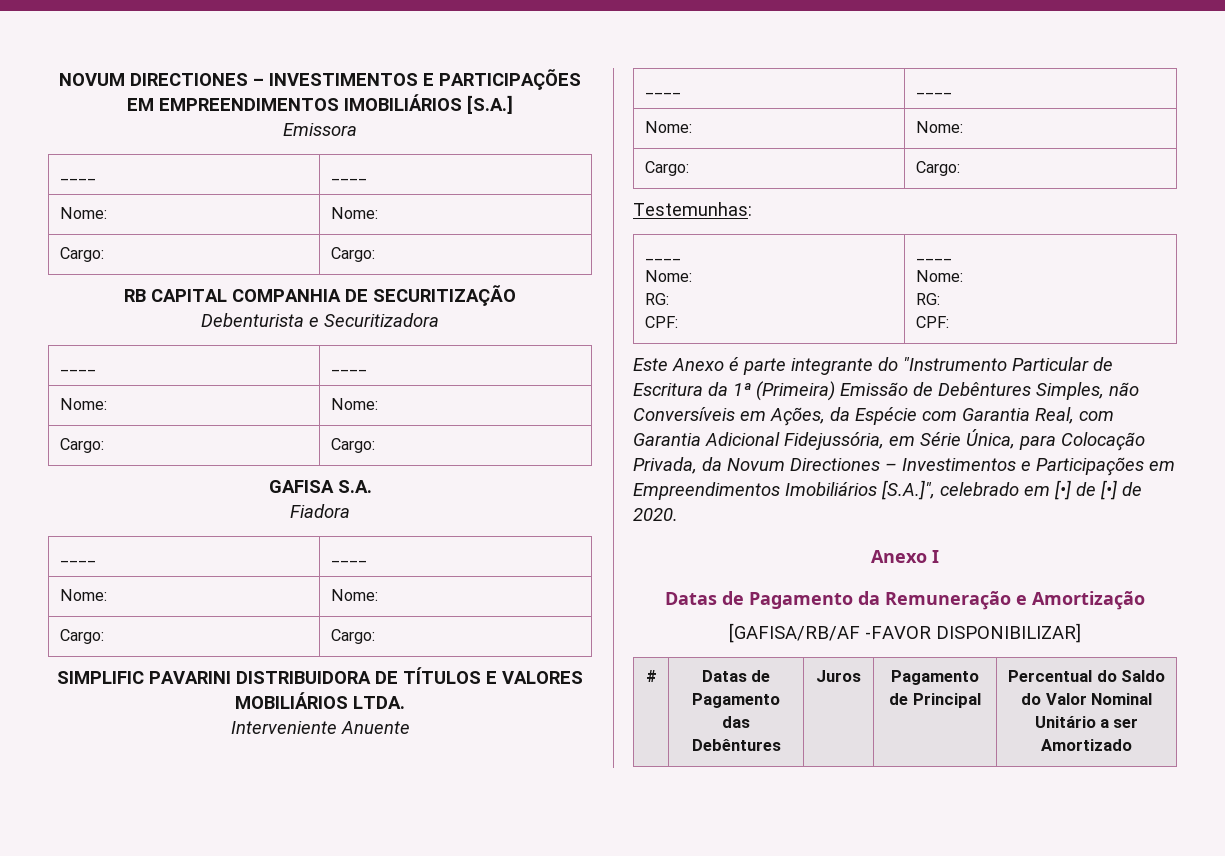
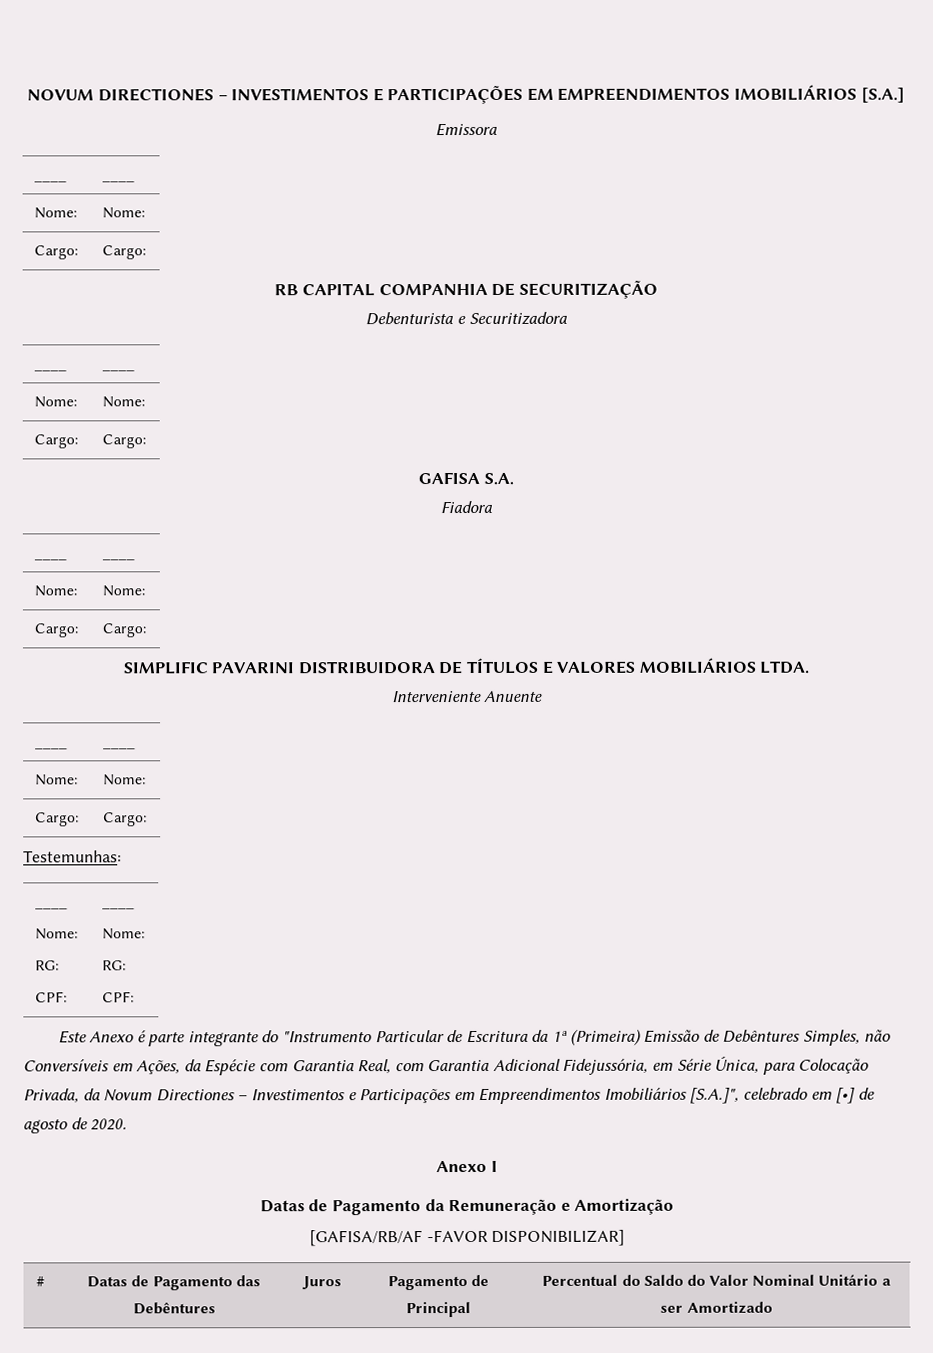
- Este Anexo é parte integrante do "Instrumento Particular de Escritura da 1ª (Primeira) Emissão de Debêntures Simples, não Conversíveis em Ações, da Espécie com Garantia Real, com Garantia Adicional Fidejussória, em Série Única, para Colocação Privada, da Novum Directiones – Investimentos e Participações em Empreendimentos Imobiliários [S.A.]", celebrado em [•] de [•] de 2020.
+ Este Anexo é parte integrante do "Instrumento Particular de Escritura da 1ª (Primeira) Emissão de Debêntures Simples, não Conversíveis em Ações, da Espécie com Garantia Real, com Garantia Adicional Fidejussória, em Série Única, para Colocação Privada, da Novum Directiones – Investimentos e Participações em Empreendimentos Imobiliários [S.A.]", celebrado em [•] de agosto de 2020.

